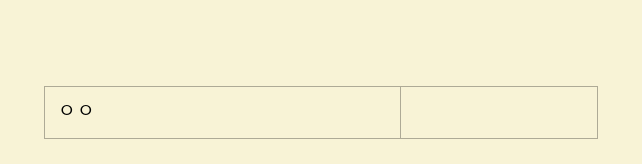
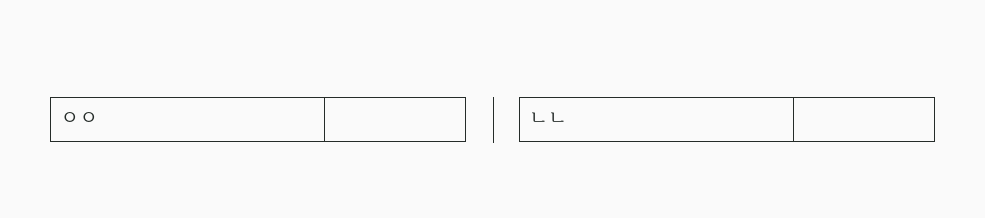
+ ㄴㄴ |

